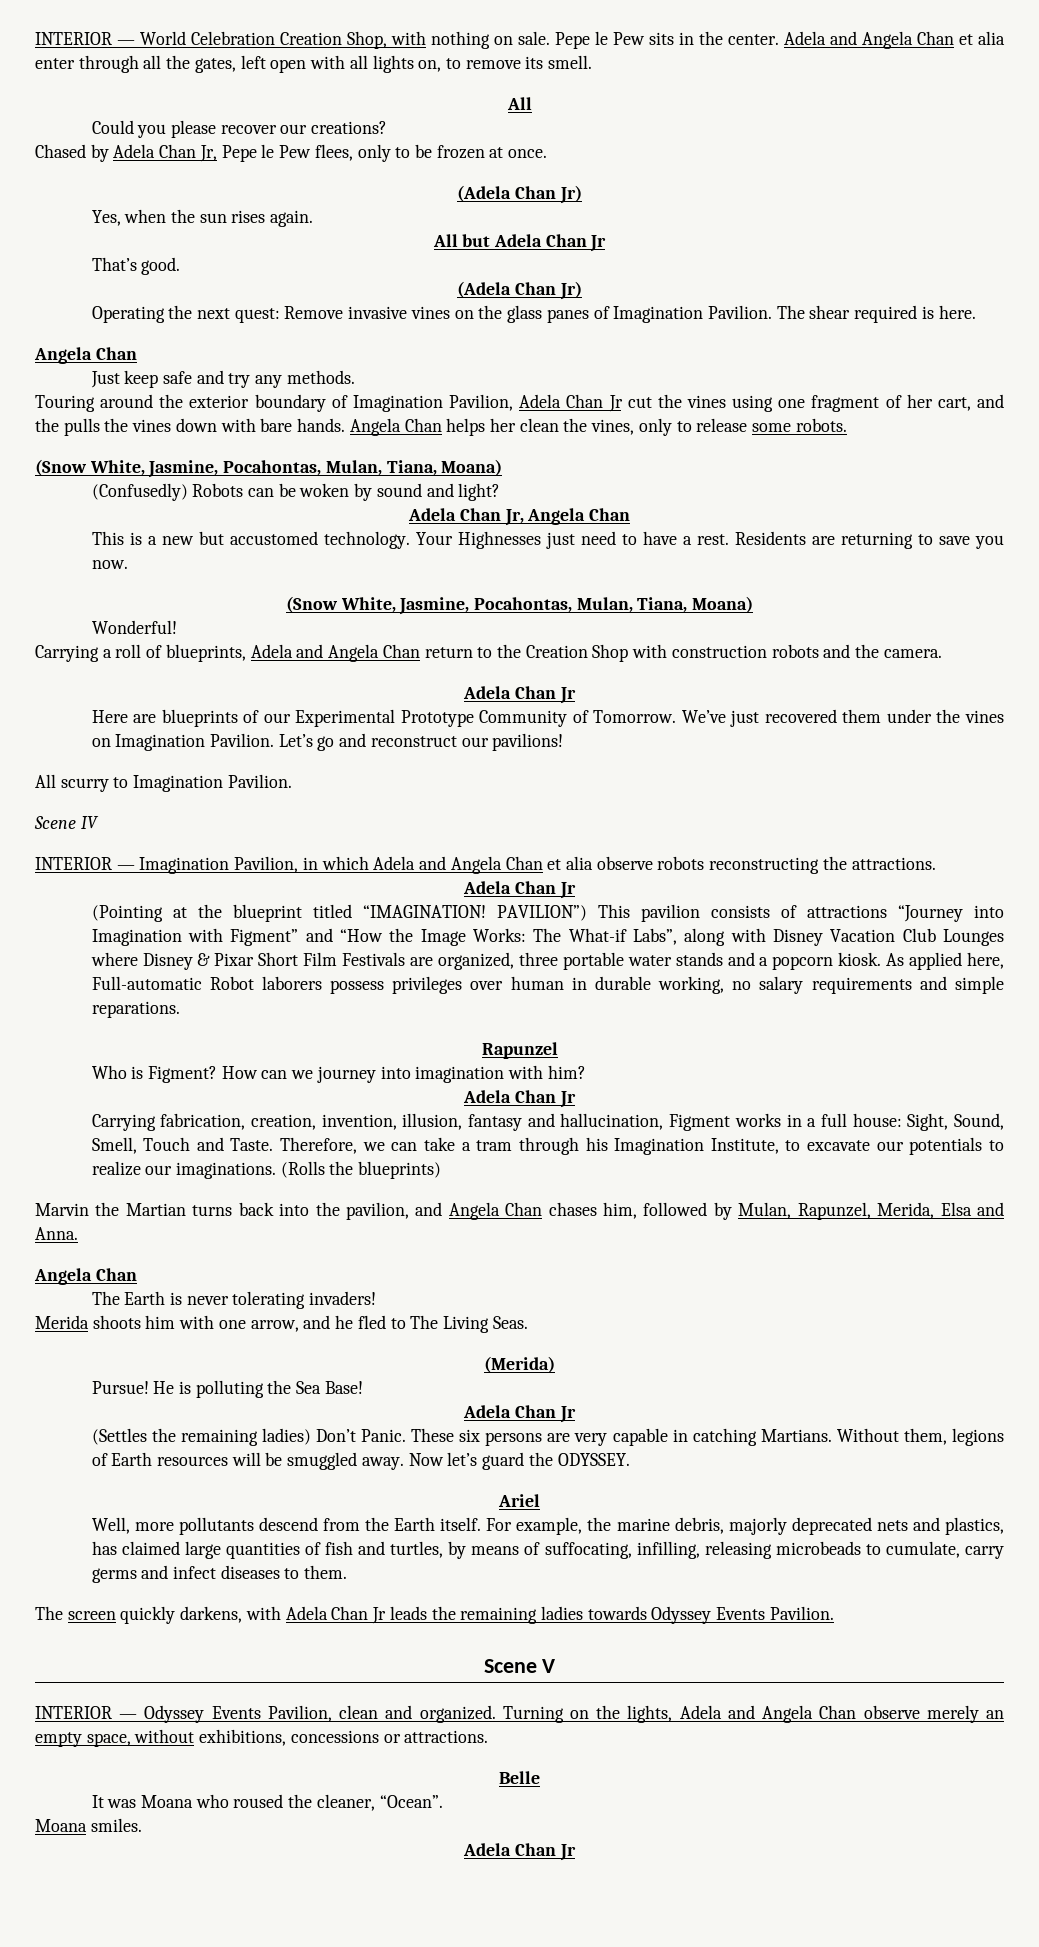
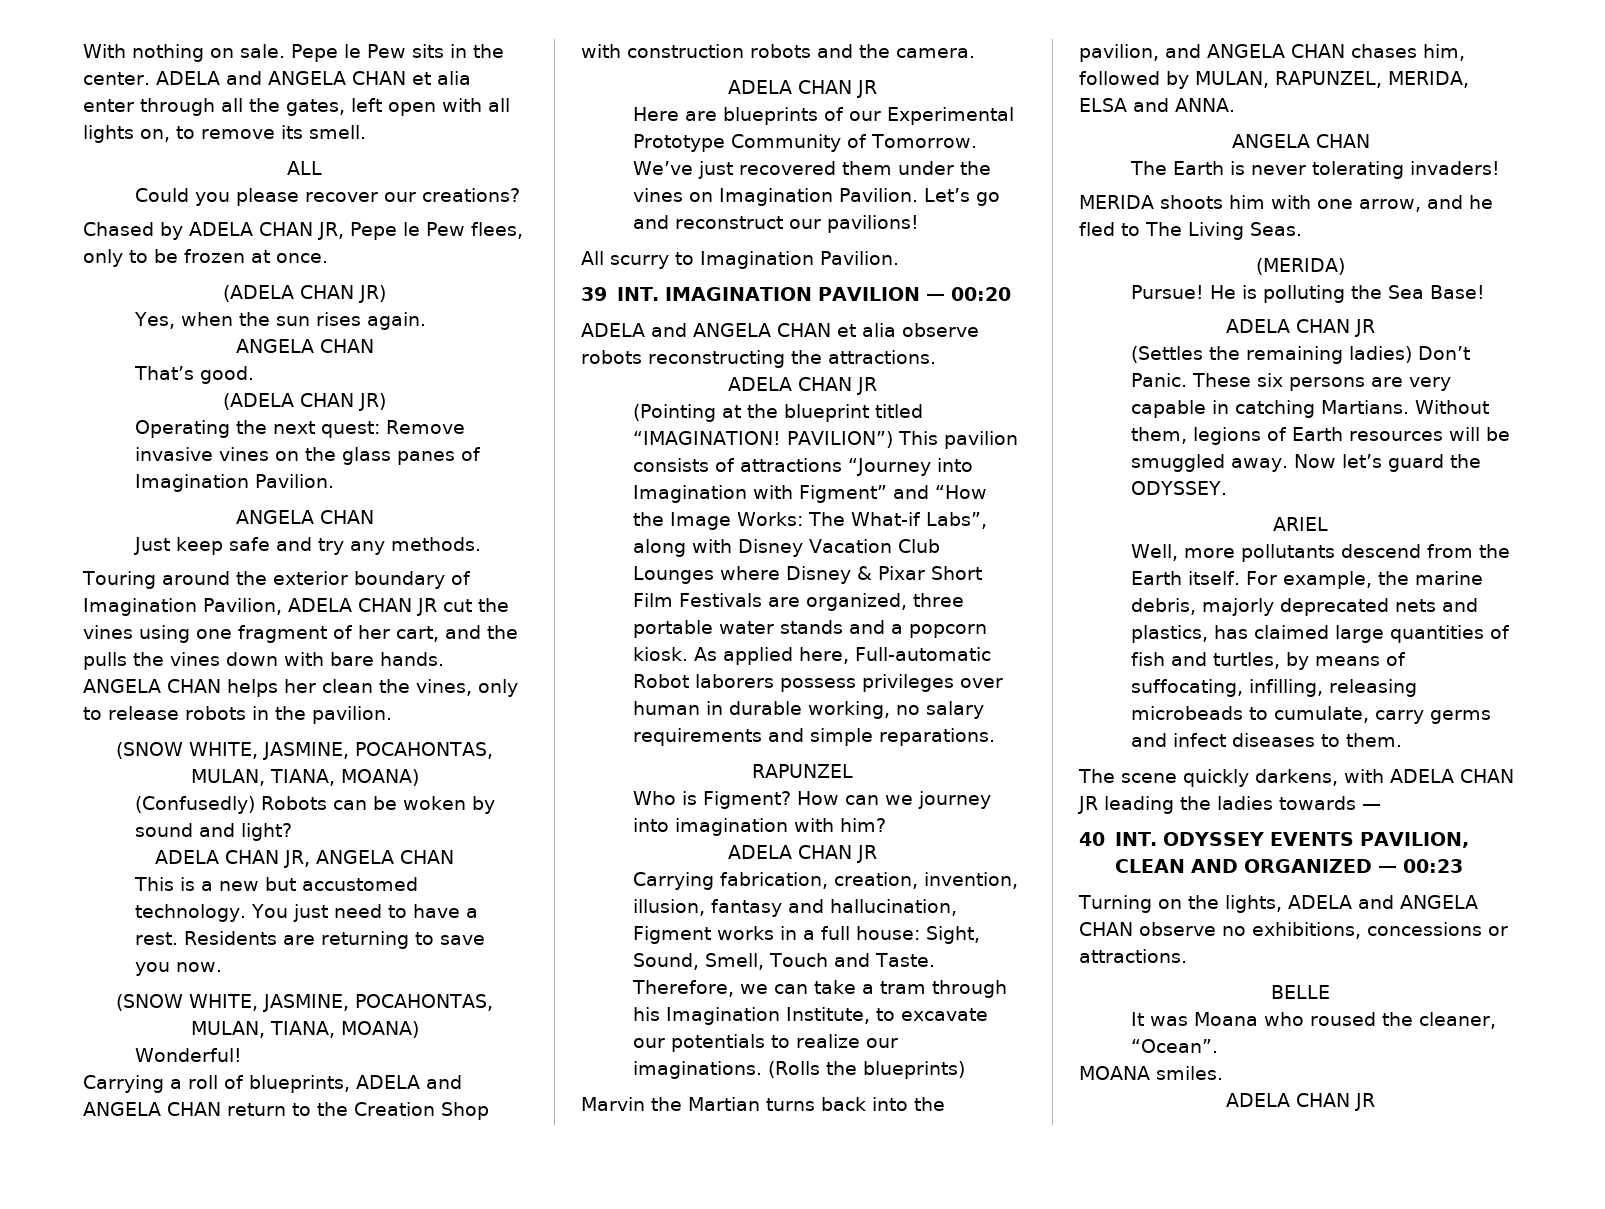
- INTERIOR — World Celebration Creation Shop, with nothing on sale.
+ With nothing on sale.
- Adela and Angela Chan et alia enter through all the gates, left open with all lights on, to remove its smell.
- All
+ ADELA and ANGELA CHAN et alia enter through all the gates, left open with all lights on, to remove its smell.
+ ALL
- Chased by Adela Chan Jr, Pepe le Pew flees, only to be frozen at once.
- (Adela Chan Jr)
+ Chased by ADELA CHAN JR, Pepe le Pew flees, only to be frozen at once.
+ (ADELA CHAN JR)
  Yes, when the sun rises again.
- All but Adela Chan Jr
+ ANGELA CHAN
  That’s good.
- (Adela Chan Jr)
+ (ADELA CHAN JR)
- Operating the next quest: Remove invasive vines on the glass panes of Imagination Pavilion. The shear required is here.
- Angela Chan
+ Operating the next quest: Remove invasive vines on the glass panes of Imagination Pavilion.
+ ANGELA CHAN
- Touring around the exterior boundary of Imagination Pavilion, Adela Chan Jr cut the vines using one fragment of her cart, and the pulls the vines down with bare hands.
+ Touring around the exterior boundary of Imagination Pavilion, ADELA CHAN JR cut the vines using one fragment of her cart, and the pulls the vines down with bare hands.
- Angela Chan helps her clean the vines, only to release some robots.
- (Snow White, Jasmine, Pocahontas, Mulan, Tiana, Moana)
+ ANGELA CHAN helps her clean the vines, only to release robots in the pavilion.
+ (SNOW WHITE, JASMINE, POCAHONTAS, MULAN, TIANA, MOANA)
- Adela Chan Jr, Angela Chan
+ ADELA CHAN JR, ANGELA CHAN
- Your Highnesses just need to have a rest.
+ You just need to have a rest.
  Residents are returning to save you now.
- (Snow White, Jasmine, Pocahontas, Mulan, Tiana, Moana)
+ (SNOW WHITE, JASMINE, POCAHONTAS, MULAN, TIANA, MOANA)
- Carrying a roll of blueprints, Adela and Angela Chan return to the Creation Shop with construction robots and the camera.
- Adela Chan Jr
+ Carrying a roll of blueprints, ADELA and ANGELA CHAN return to the Creation Shop with construction robots and the camera.
+ ADELA CHAN JR
- Scene IV
- INTERIOR — Imagination Pavilion, in which Adela and Angela Chan et alia observe robots reconstructing the attractions.
- Adela Chan Jr
+ 39 INT. IMAGINATION PAVILION — 00:20
+ ADELA and ANGELA CHAN et alia observe robots reconstructing the attractions.
+ ADELA CHAN JR
- Rapunzel
+ RAPUNZEL
  How can we journey into imagination with him?
- Adela Chan Jr
+ ADELA CHAN JR
- Marvin the Martian turns back into the pavilion, and Angela Chan chases him, followed by Mulan, Rapunzel, Merida, Elsa and Anna.
- Angela Chan
+ Marvin the Martian turns back into the pavilion, and ANGELA CHAN chases him, followed by MULAN, RAPUNZEL, MERIDA, ELSA and ANNA.
+ ANGELA CHAN
- Merida shoots him with one arrow, and he fled to The Living Seas.
+ MERIDA shoots him with one arrow, and he fled to The Living Seas.
- (Merida)
+ (MERIDA)
  He is polluting the Sea Base!
- Adela Chan Jr
+ ADELA CHAN JR
- Ariel
+ ARIEL
- The screen quickly darkens, with Adela Chan Jr leads the remaining ladies towards Odyssey Events Pavilion.
- Scene V
- INTERIOR — Odyssey Events Pavilion, clean and organized. Turning on the lights, Adela and Angela Chan observe merely an empty space, without exhibitions, concessions or attractions.
+ The scene quickly darkens, with ADELA CHAN JR leading the ladies towards —
+ 40 INT. ODYSSEY EVENTS PAVILION, CLEAN AND ORGANIZED — 00:23
+ Turning on the lights, ADELA and ANGELA CHAN observe no exhibitions, concessions or attractions.
- Belle
+ BELLE
- Moana smiles.
- Adela Chan Jr
+ MOANA smiles.
+ ADELA CHAN JR

